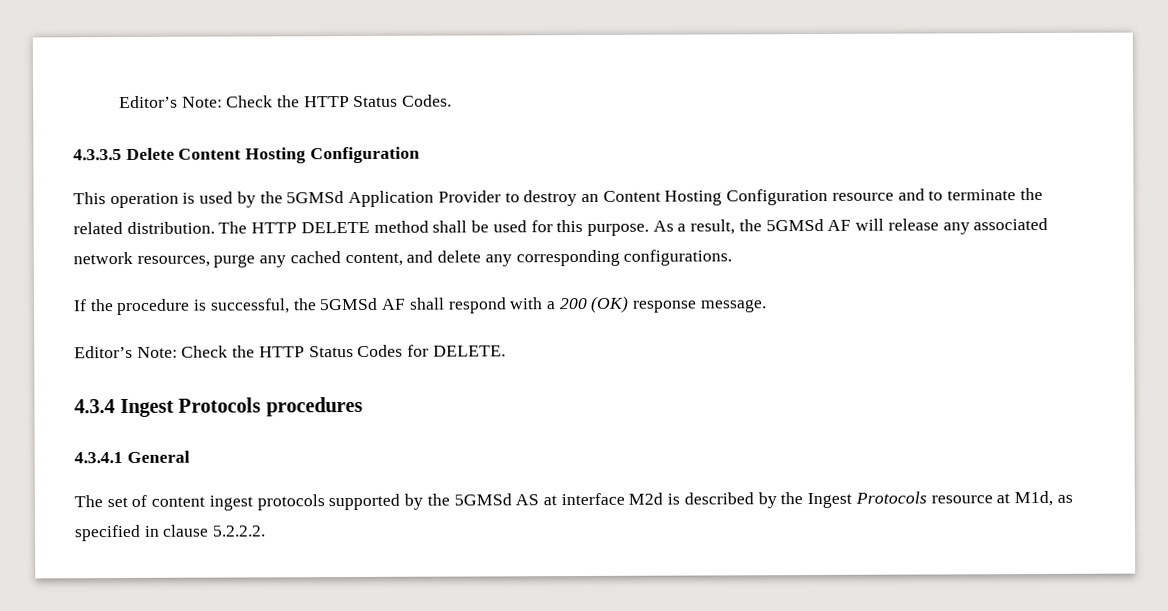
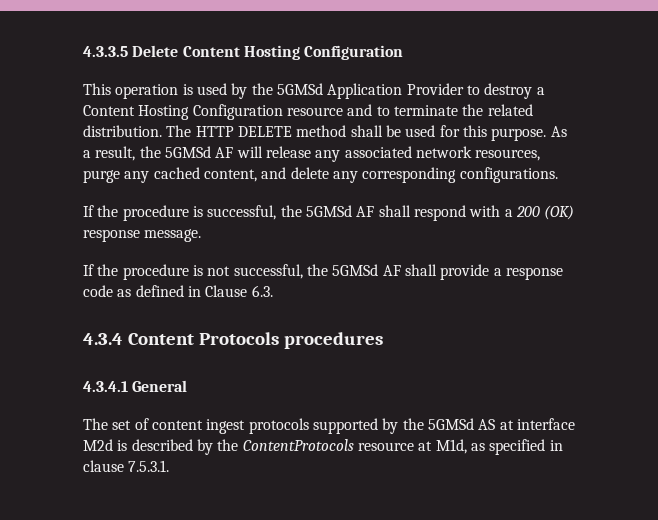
- Editor’s Note: Check the HTTP Status Codes.
- This operation is used by the 5GMSd Application Provider to destroy an Content Hosting Configuration resource and to terminate the related distribution.
+ This operation is used by the 5GMSd Application Provider to destroy a Content Hosting Configuration resource and to terminate the related distribution.
- Editor’s Note: Check the HTTP Status Codes for DELETE.
+ If the procedure is not successful, the 5GMSd AF shall provide a response code as defined in Clause 6.3.
- 4.3.4 Ingest Protocols procedures
+ 4.3.4 Content Protocols procedures
- The set of content ingest protocols supported by the 5GMSd AS at interface M2d is described by the Ingest Protocols resource at M1d, as specified in clause 5.2.2.2.
+ The set of content ingest protocols supported by the 5GMSd AS at interface M2d is described by the ContentProtocols resource at M1d, as specified in clause 7.5.3.1.

